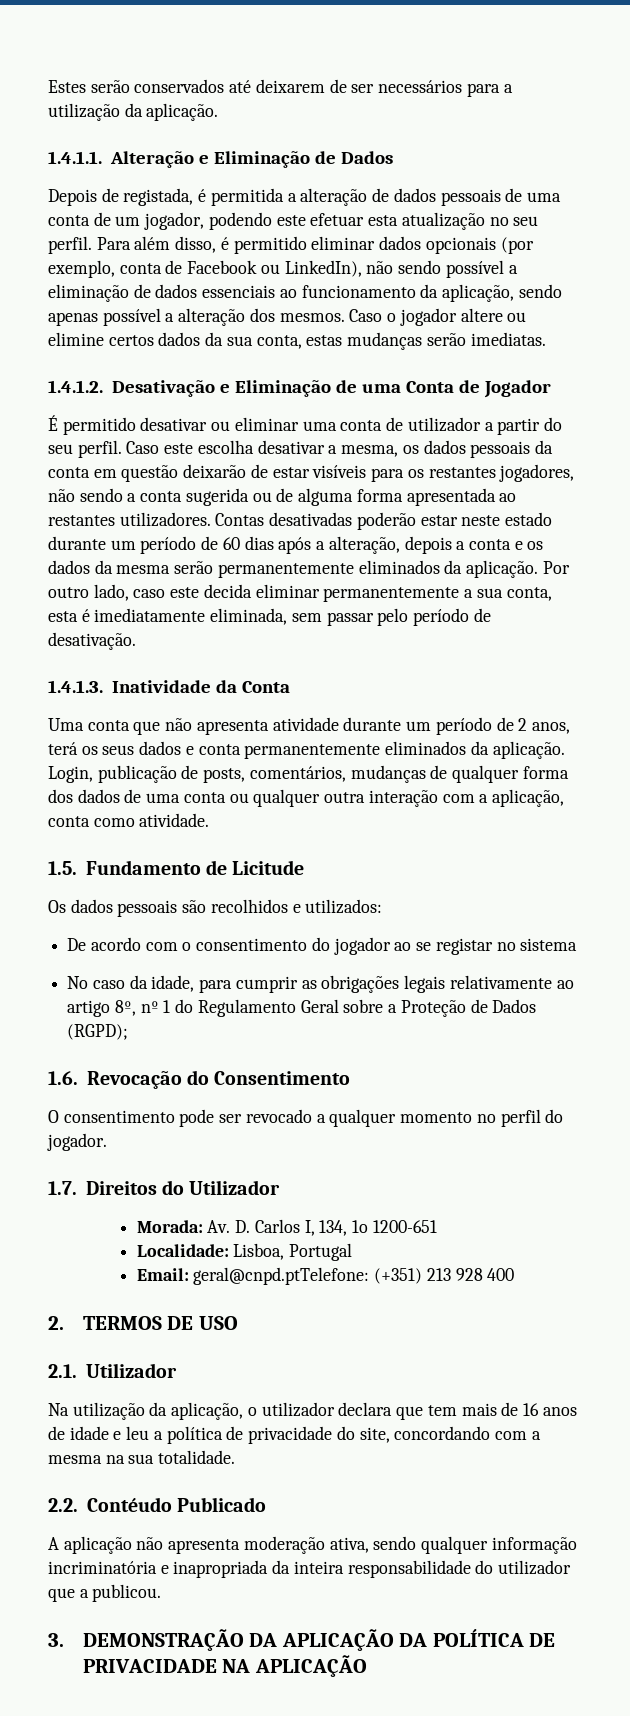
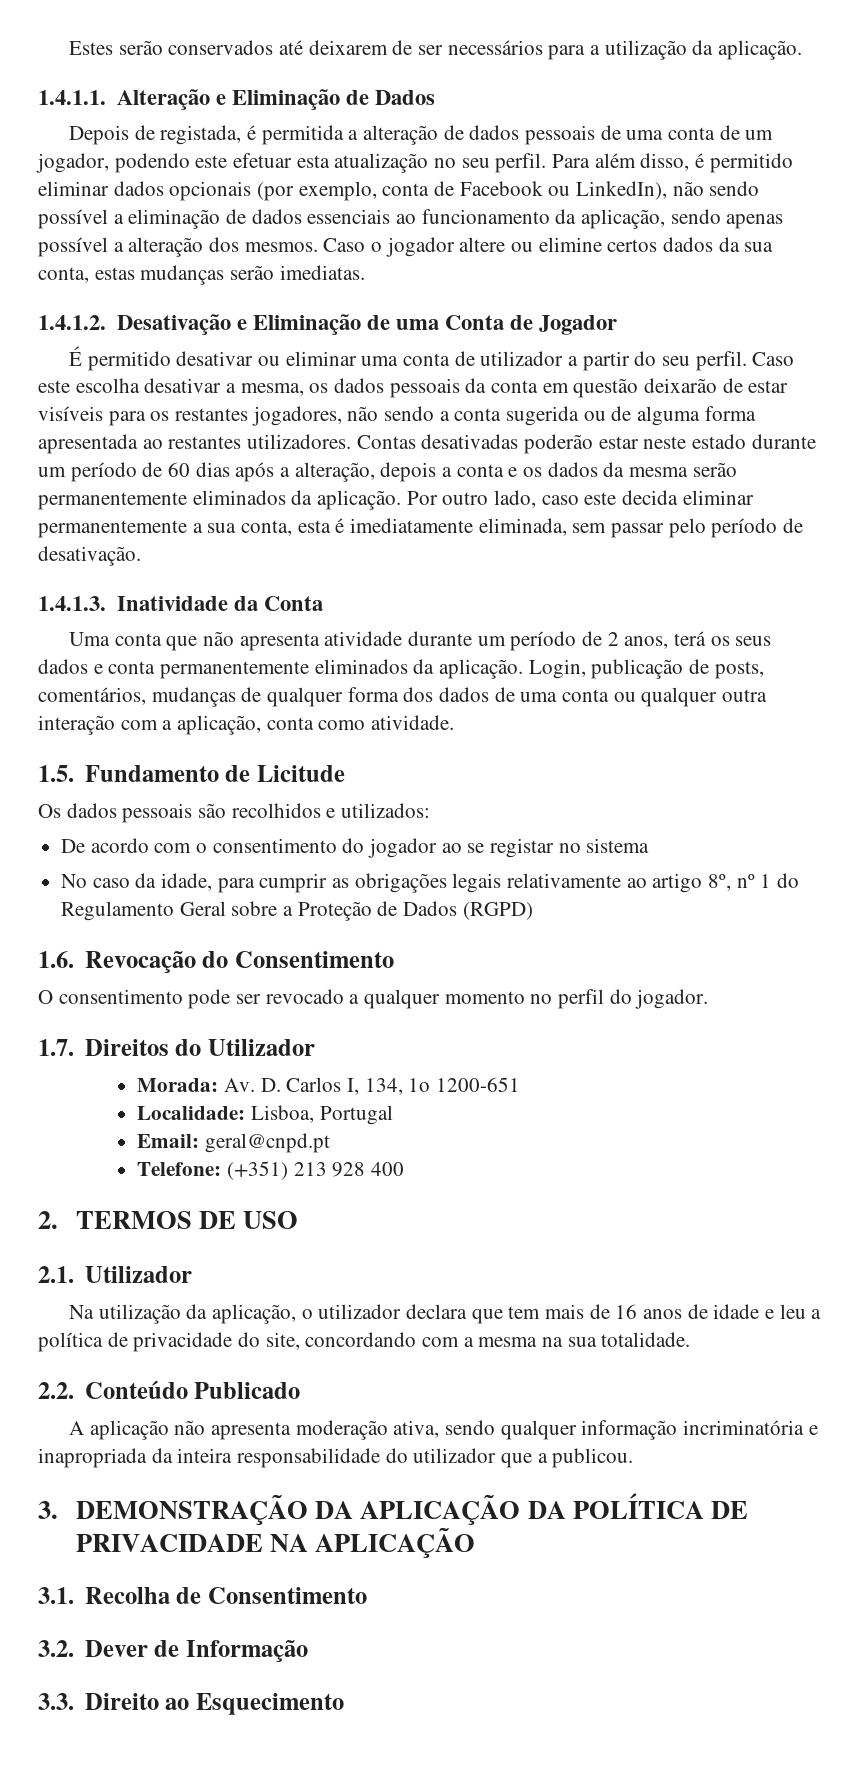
- No caso da idade, para cumprir as obrigações legais relativamente ao artigo 8º, nº 1 do Regulamento Geral sobre a Proteção de Dados (RGPD);
+ No caso da idade, para cumprir as obrigações legais relativamente ao artigo 8º, nº 1 do Regulamento Geral sobre a Proteção de Dados (RGPD)
- Email: geral@cnpd.ptTelefone: (+351) 213 928 400
+ Email: geral@cnpd.pt
+ Telefone: (+351) 213 928 400
- 2.2. Contéudo Publicado
+ 2.2. Conteúdo Publicado
+ 3.1. Recolha de Consentimento
+ 3.2. Dever de Informação
+ 3.3. Direito ao Esquecimento

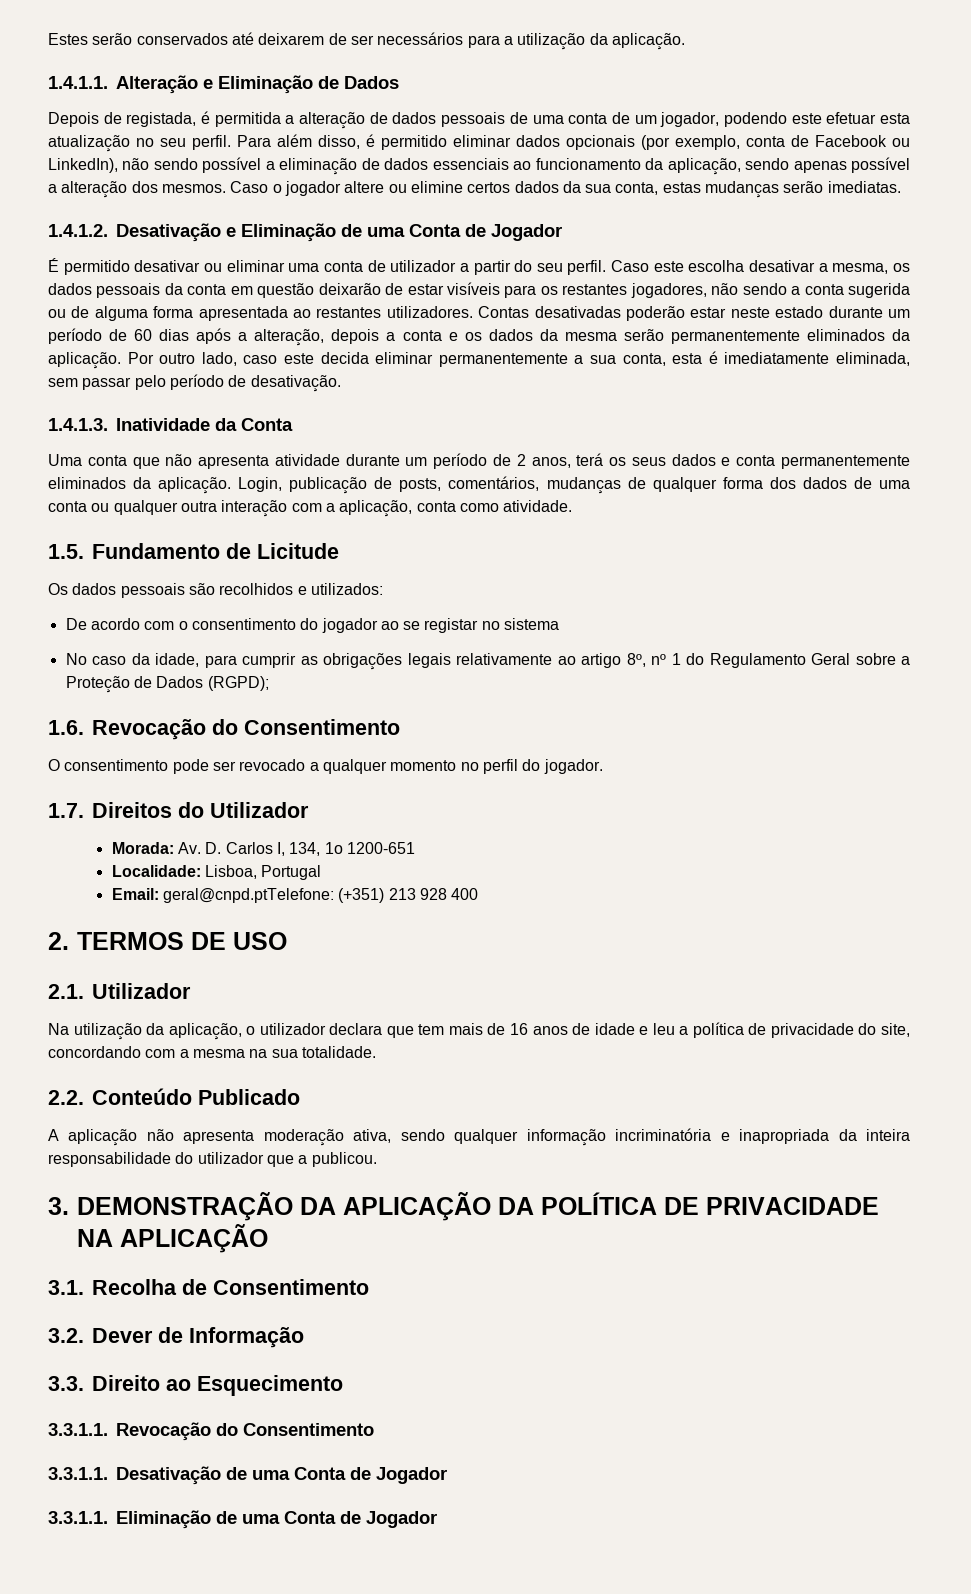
- No caso da idade, para cumprir as obrigações legais relativamente ao artigo 8º, nº 1 do Regulamento Geral sobre a Proteção de Dados (RGPD)
+ No caso da idade, para cumprir as obrigações legais relativamente ao artigo 8º, nº 1 do Regulamento Geral sobre a Proteção de Dados (RGPD);
- Email: geral@cnpd.pt
- Telefone: (+351) 213 928 400
+ Email: geral@cnpd.ptTelefone: (+351) 213 928 400
+ 3.3.1.1. Revocação do Consentimento
+ 3.3.1.1. Desativação de uma Conta de Jogador
+ 3.3.1.1. Eliminação de uma Conta de Jogador

